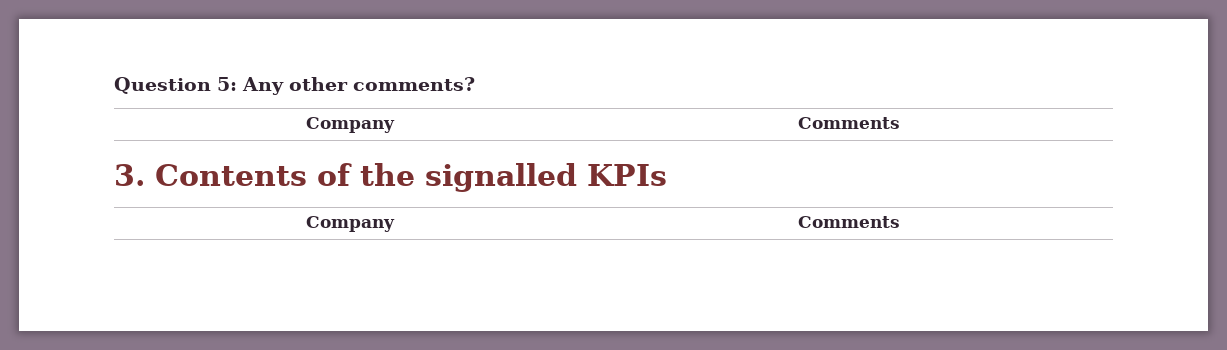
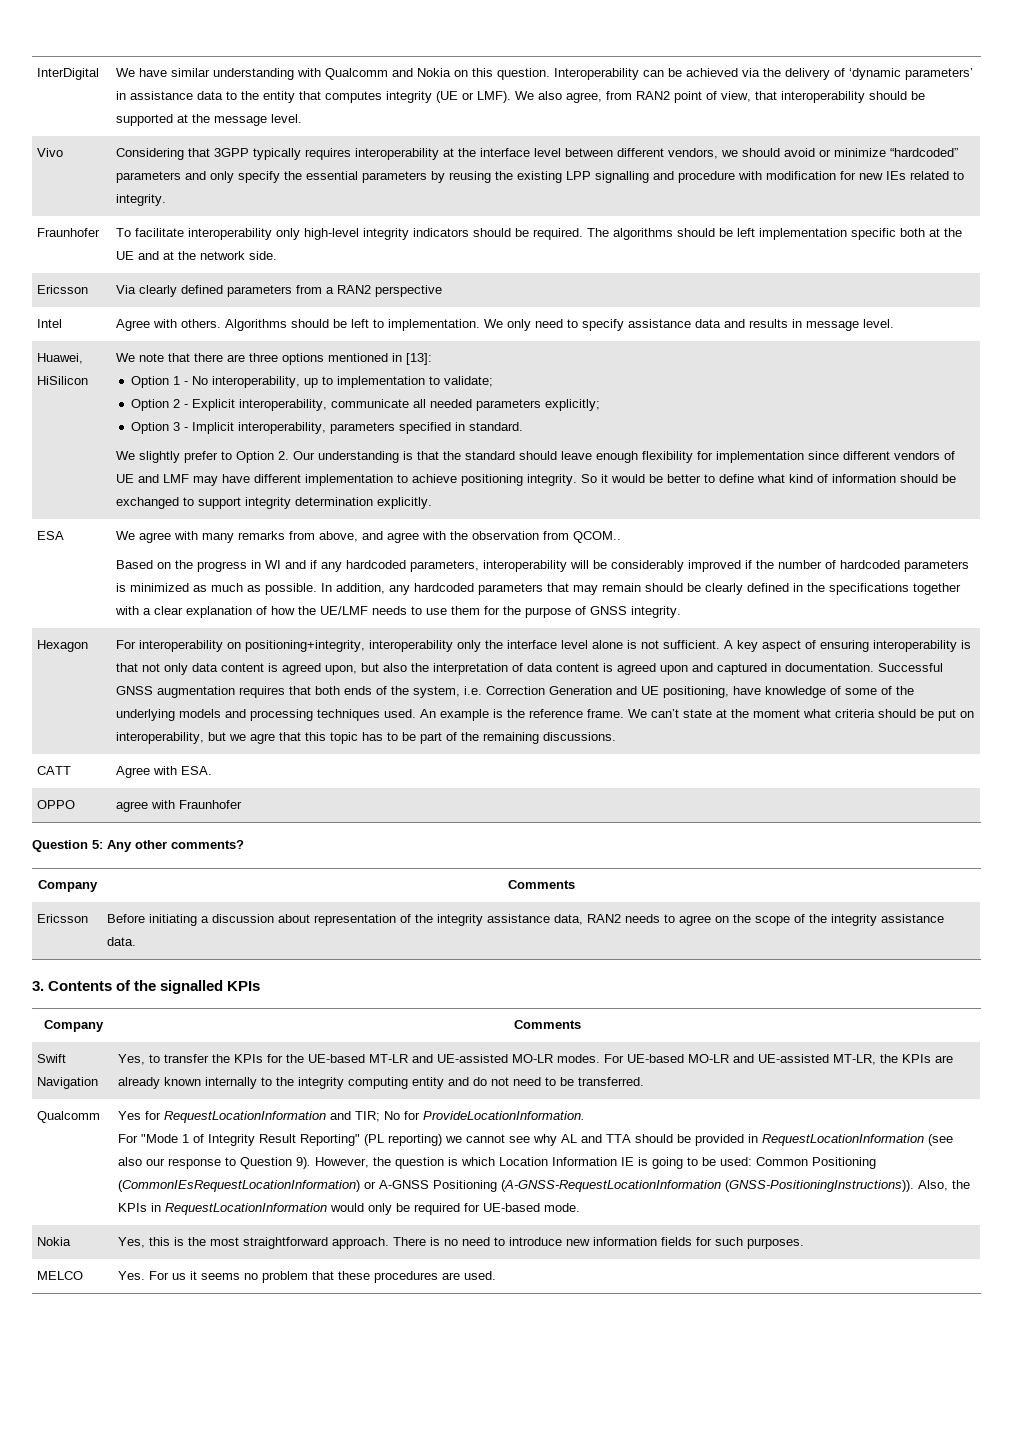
+ InterDigital | We have similar understanding with Qualcomm and Nokia on this question. Interoperability can be achieved via the delivery of ‘dynamic parameters’ in assistance data to the entity that computes integrity (UE or LMF). We also agree, from RAN2 point of view, that interoperability should be supported at the message level.
+ Vivo | Considering that 3GPP typically requires interoperability at the interface level between different vendors, we should avoid or minimize “hardcoded” parameters and only specify the essential parameters by reusing the existing LPP signalling and procedure with modification for new IEs related to integrity.
+ Fraunhofer | To facilitate interoperability only high-level integrity indicators should be required. The algorithms should be left implementation specific both at the UE and at the network side.
+ Ericsson | Via clearly defined parameters from a RAN2 perspective
+ Intel | Agree with others. Algorithms should be left to implementation. We only need to specify assistance data and results in message level.
+ Huawei, HiSilicon | We note that there are three options mentioned in [13]:
+ Option 1 - No interoperability, up to implementation to validate;
+ Option 2 - Explicit interoperability, communicate all needed parameters explicitly;
+ Option 3 - Implicit interoperability, parameters specified in standard.
+ We slightly prefer to Option 2. Our understanding is that the standard should leave enough flexibility for implementation since different vendors of UE and LMF may have different implementation to achieve positioning integrity. So it would be better to define what kind of information should be exchanged to support integrity determination explicitly.
+ ESA | We agree with many remarks from above, and agree with the observation from QCOM..
+ Based on the progress in WI and if any hardcoded parameters, interoperability will be considerably improved if the number of hardcoded parameters is minimized as much as possible. In addition, any hardcoded parameters that may remain should be clearly defined in the specifications together with a clear explanation of how the UE/LMF needs to use them for the purpose of GNSS integrity.
+ Hexagon | For interoperability on positioning+integrity, interoperability only the interface level alone is not sufficient. A key aspect of ensuring interoperability is that not only data content is agreed upon, but also the interpretation of data content is agreed upon and captured in documentation. Successful GNSS augmentation requires that both ends of the system, i.e. Correction Generation and UE positioning, have knowledge of some of the underlying models and processing techniques used. An example is the reference frame. We can’t state at the moment what criteria should be put on interoperability, but we agre that this topic has to be part of the remaining discussions.
+ CATT | Agree with ESA.
+ OPPO | agree with Fraunhofer
+ Ericsson | Before initiating a discussion about representation of the integrity assistance data, RAN2 needs to agree on the scope of the integrity assistance data.
+ Swift Navigation | Yes, to transfer the KPIs for the UE-based MT-LR and UE-assisted MO-LR modes. For UE-based MO-LR and UE-assisted MT-LR, the KPIs are already known internally to the integrity computing entity and do not need to be transferred.
+ Qualcomm | Yes for RequestLocationInformation and TIR; No for ProvideLocationInformation.
+ For "Mode 1 of Integrity Result Reporting" (PL reporting) we cannot see why AL and TTA should be provided in RequestLocationInformation (see also our response to Question 9). However, the question is which Location Information IE is going to be used: Common Positioning (CommonIEsRequestLocationInformation) or A-GNSS Positioning (A-GNSS-RequestLocationInformation (GNSS-PositioningInstructions)). Also, the KPIs in RequestLocationInformation would only be required for UE-based mode.
+ Nokia | Yes, this is the most straightforward approach. There is no need to introduce new information fields for such purposes.
+ MELCO | Yes. For us it seems no problem that these procedures are used.

